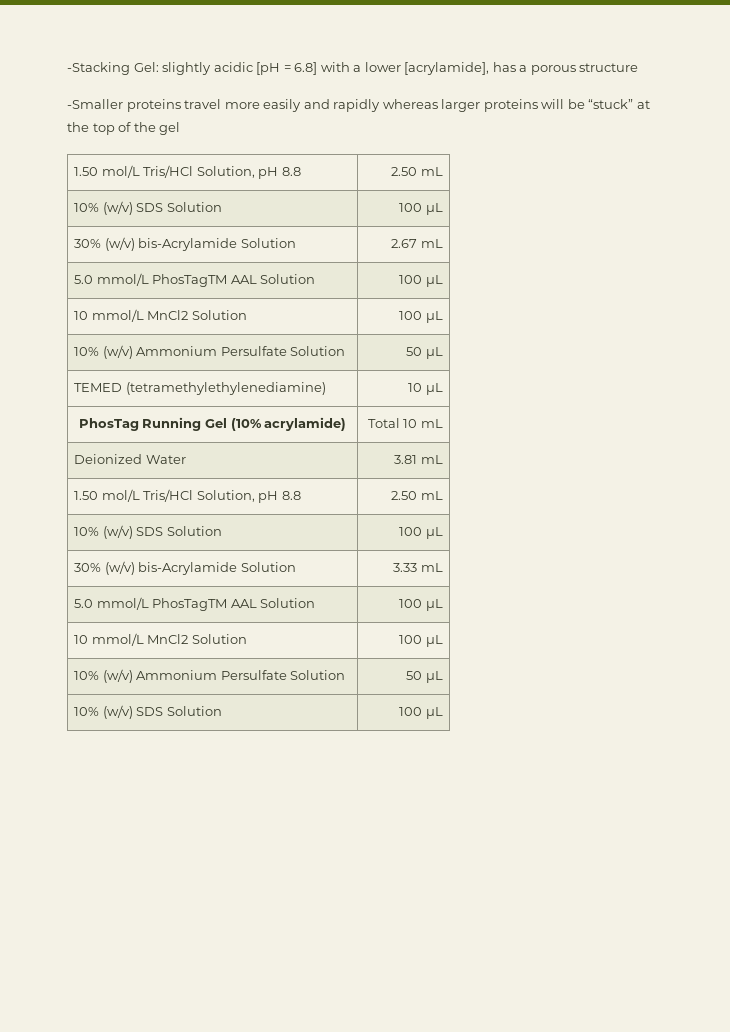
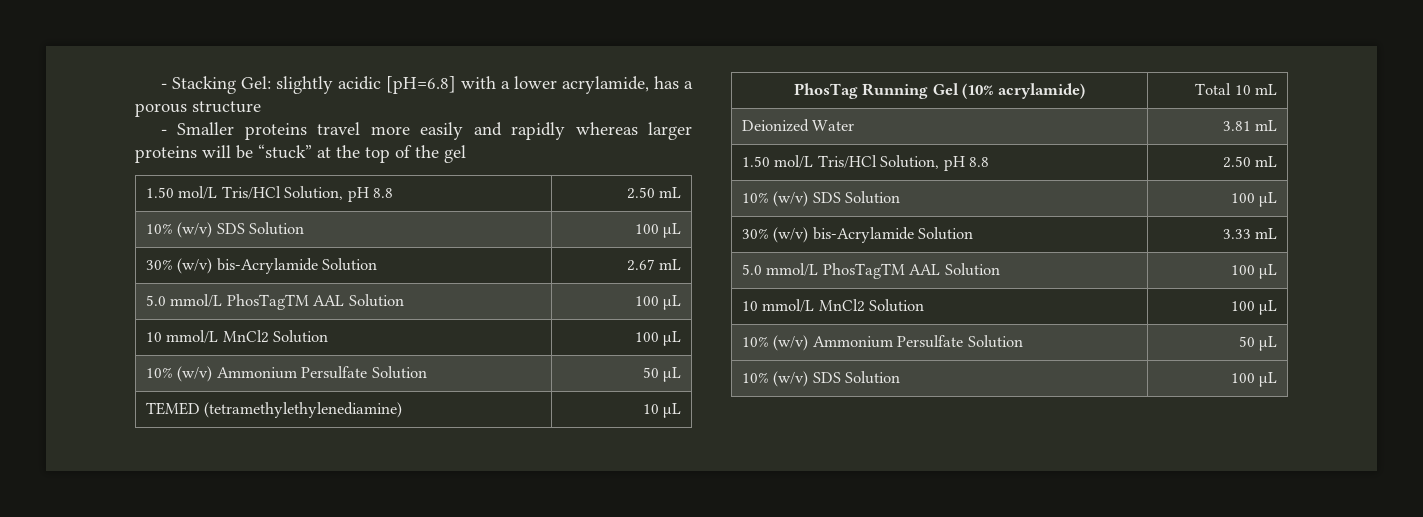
- -Stacking Gel: slightly acidic [pH = 6.8] with a lower [acrylamide], has a porous structure
+ - Stacking Gel: slightly acidic [pH=6.8] with a lower acrylamide, has a porous structure
- -Smaller proteins travel more easily and rapidly whereas larger proteins will be “stuck” at the top of the gel
+ - Smaller proteins travel more easily and rapidly whereas larger proteins will be “stuck” at the top of the gel

